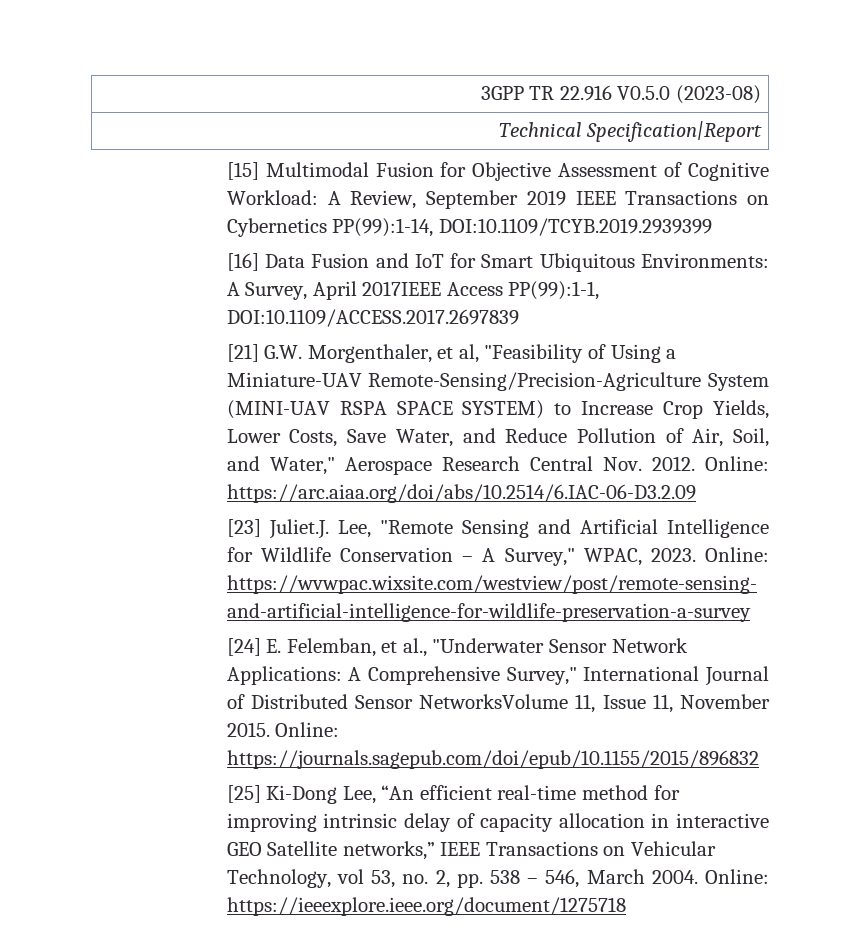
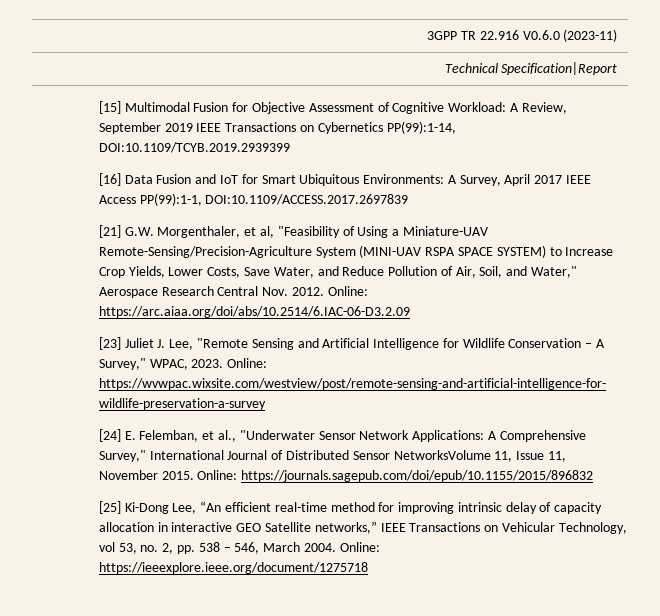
- 3GPP TR 22.916 V0.5.0 (2023-08)
+ 3GPP TR 22.916 V0.6.0 (2023-11)
- [16] Data Fusion and IoT for Smart Ubiquitous Environments: A Survey, April 2017IEEE Access PP(99):1-1, DOI:10.1109/ACCESS.2017.2697839
+ [16] Data Fusion and IoT for Smart Ubiquitous Environments: A Survey, April 2017 IEEE Access PP(99):1-1, DOI:10.1109/ACCESS.2017.2697839
- [23] Juliet.J. Lee, "Remote Sensing and Artificial Intelligence for Wildlife Conservation – A Survey," WPAC, 2023.
+ [23] Juliet J. Lee, "Remote Sensing and Artificial Intelligence for Wildlife Conservation – A Survey," WPAC, 2023.

